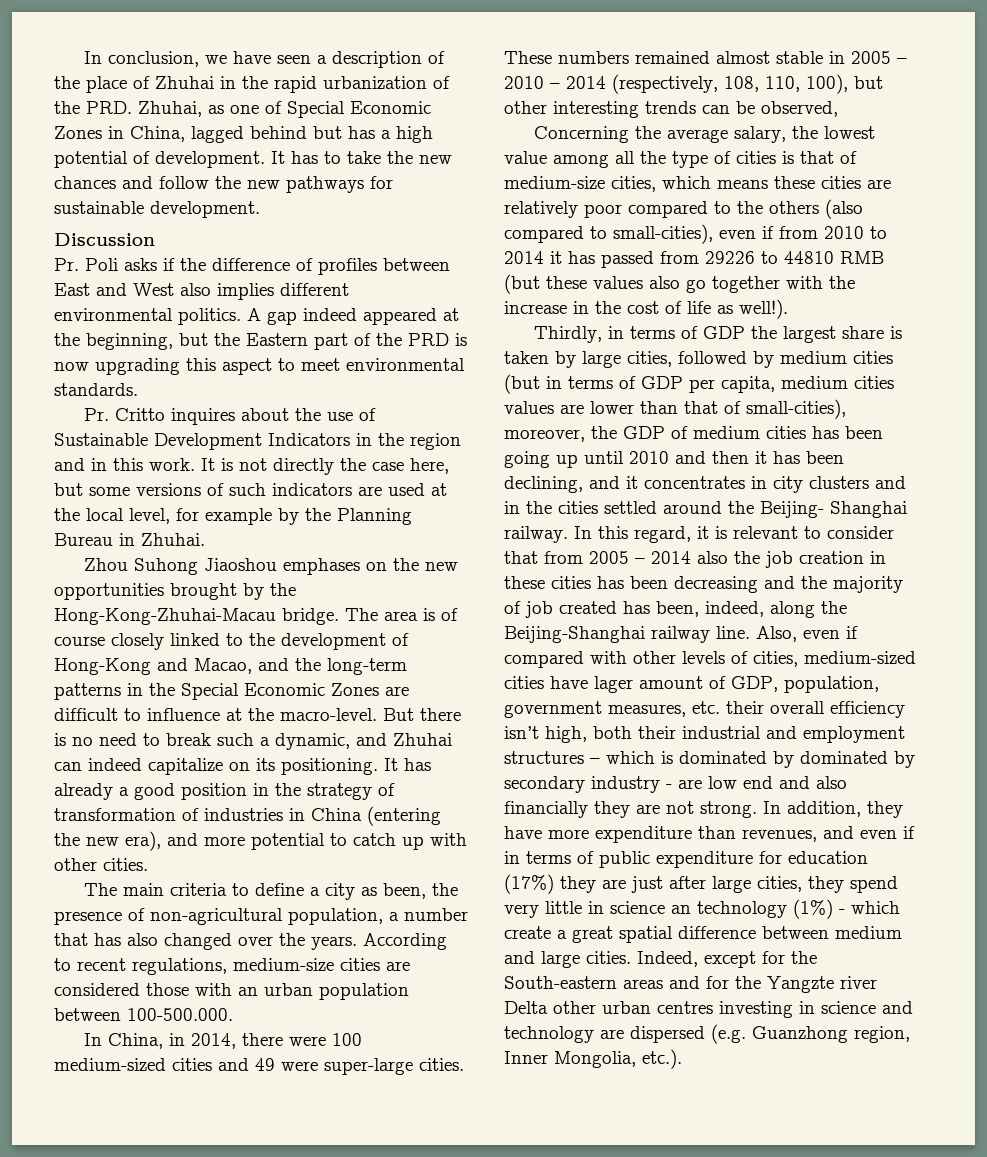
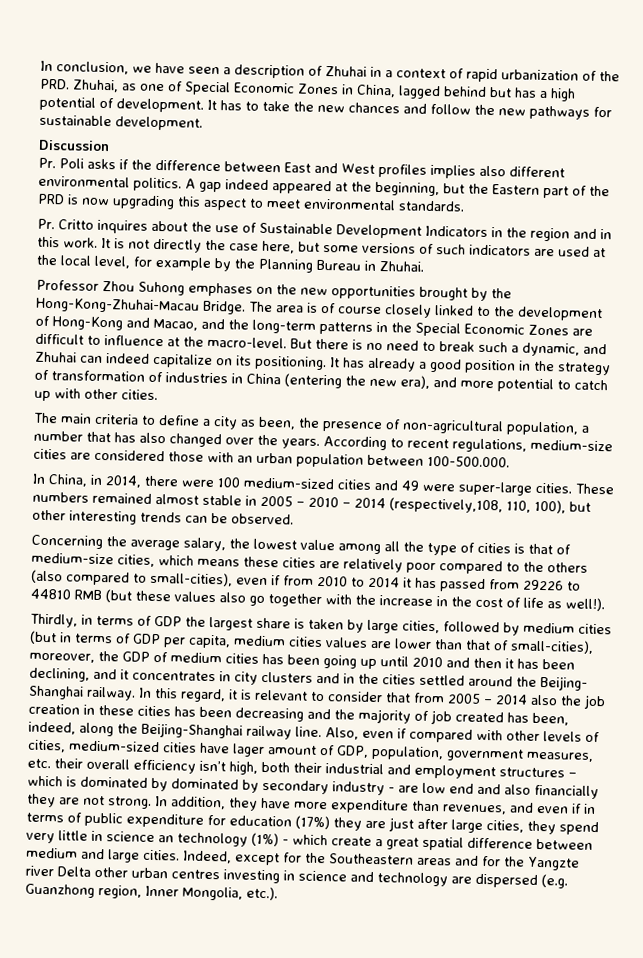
- In conclusion, we have seen a description of the place of Zhuhai in the rapid urbanization of the PRD. Zhuhai, as one of Special Economic Zones in China, lagged behind but has a high potential of development.
+ In conclusion, we have seen a description of Zhuhai in a context of rapid urbanization of the PRD. Zhuhai, as one of Special Economic Zones in China, lagged behind but has a high potential of development.
- Pr. Poli asks if the difference of profiles between East and West also implies different environmental politics.
+ Pr. Poli asks if the difference between East and West profiles implies also different environmental politics.
- Zhou Suhong Jiaoshou emphases on the new opportunities brought by the Hong-Kong-Zhuhai-Macau bridge.
+ Professor Zhou Suhong emphases on the new opportunities brought by the Hong-Kong-Zhuhai-Macau Bridge.
- These numbers remained almost stable in 2005 – 2010 – 2014 (respectively, 108, 110, 100), but other interesting trends can be observed,
+ These numbers remained almost stable in 2005 – 2010 – 2014 (respectively,108, 110, 100), but other interesting trends can be observed.
- Indeed, except for the South-eastern areas and for the Yangzte river Delta other urban centres investing in science and technology are dispersed (e.g. Guanzhong region, Inner Mongolia, etc.).
+ Indeed, except for the Southeastern areas and for the Yangzte river Delta other urban centres investing in science and technology are dispersed (e.g. Guanzhong region, Inner Mongolia, etc.).

